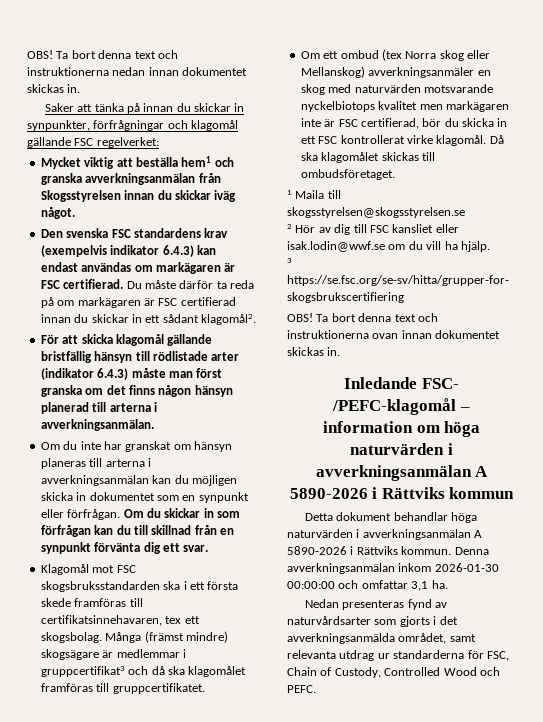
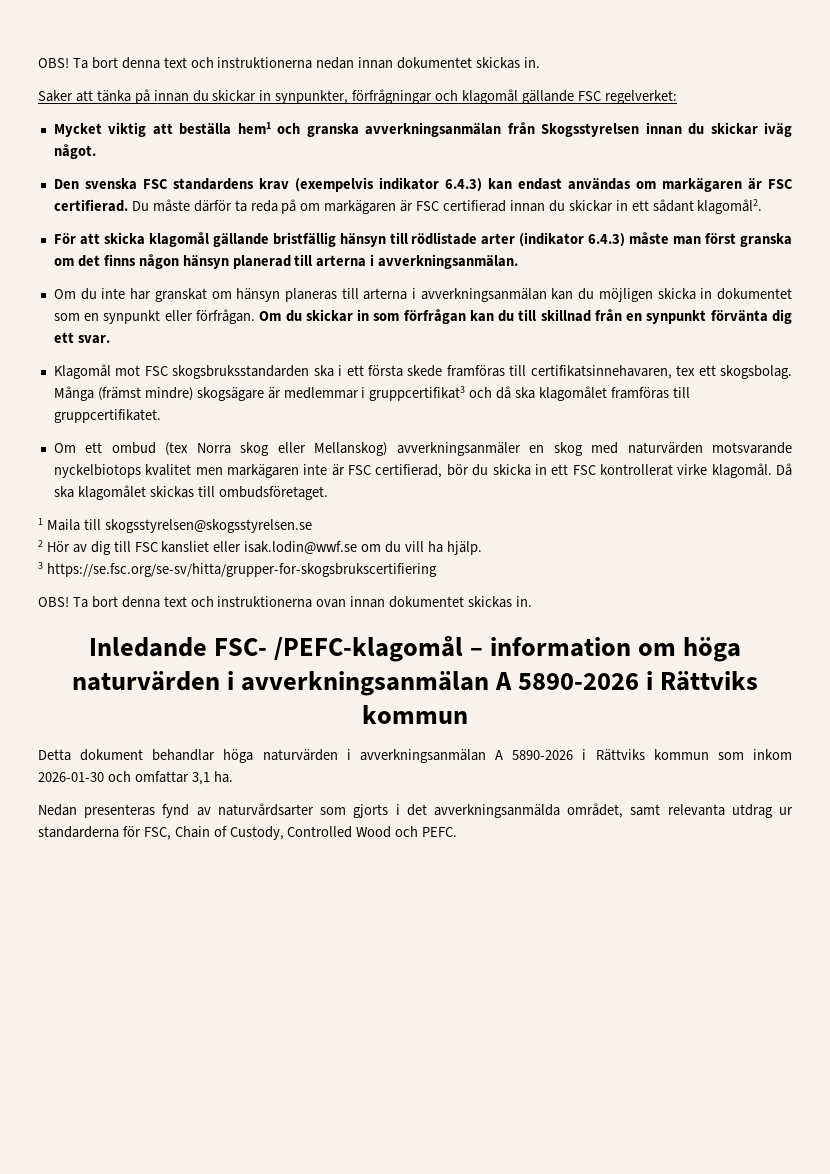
- Detta dokument behandlar höga naturvärden i avverkningsanmälan A 5890-2026 i Rättviks kommun. Denna avverkningsanmälan inkom 2026-01-30 00:00:00 och omfattar 3,1 ha.
+ Detta dokument behandlar höga naturvärden i avverkningsanmälan A 5890-2026 i Rättviks kommun som inkom 2026-01-30 och omfattar 3,1 ha.

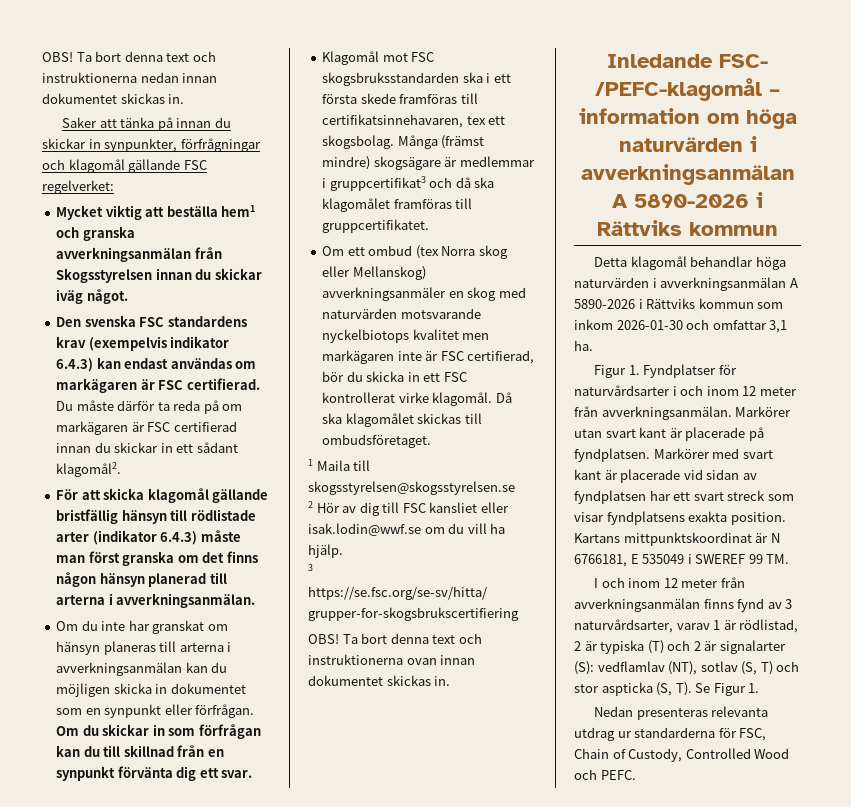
- Detta dokument behandlar höga naturvärden i avverkningsanmälan A 5890-2026 i Rättviks kommun som inkom 2026-01-30 och omfattar 3,1 ha.
+ Detta klagomål behandlar höga naturvärden i avverkningsanmälan A 5890-2026 i Rättviks kommun som inkom 2026-01-30 och omfattar 3,1 ha.
- Nedan presenteras fynd av naturvårdsarter som gjorts i det avverkningsanmälda området, samt relevanta utdrag ur standarderna för FSC, Chain of Custody, Controlled Wood och PEFC.
+ Figur 1. Fyndplatser för naturvårdsarter i och inom 12 meter från avverkningsanmälan. Markörer utan svart kant är placerade på fyndplatsen. Markörer med svart kant är placerade vid sidan av fyndplatsen har ett svart streck som visar fyndplatsens exakta position. Kartans mittpunktskoordinat är N 6766181, E 535049 i SWEREF 99 TM.
+ I och inom 12 meter från avverkningsanmälan finns fynd av 3 naturvårdsarter, varav 1 är rödlistad, 2 är typiska (T) och 2 är signalarter (S): vedflamlav (NT), sotlav (S, T) och stor aspticka (S, T). Se Figur 1.
+ Nedan presenteras relevanta utdrag ur standarderna för FSC, Chain of Custody, Controlled Wood och PEFC.

